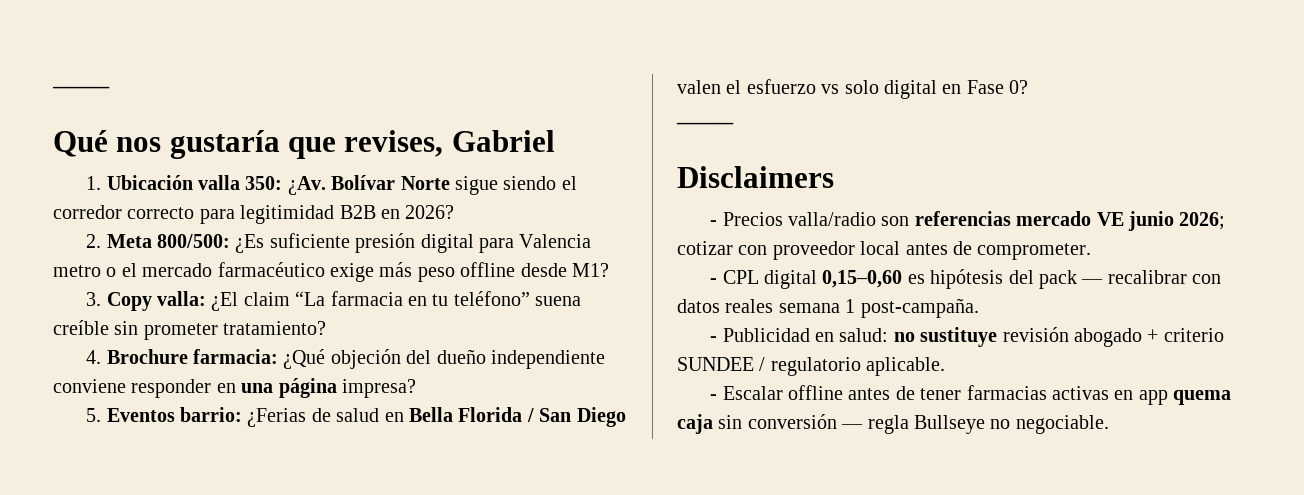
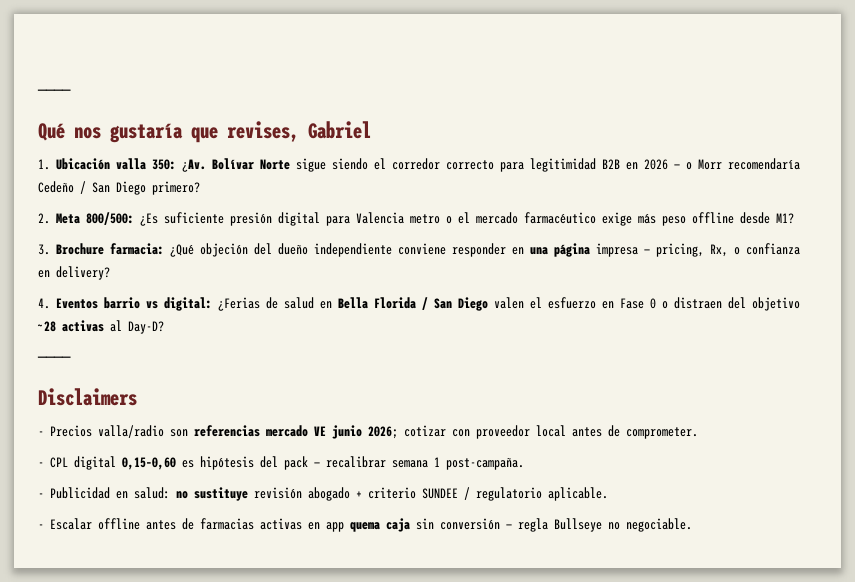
- Bolívar Norte sigue siendo el corredor correcto para legitimidad B2B en 2026?
+ Bolívar Norte sigue siendo el corredor correcto para legitimidad B2B en 2026 — o Morr recomendaría Cedeño / San Diego primero?
- 3. Copy valla: ¿El claim “La farmacia en tu teléfono” suena creíble sin prometer tratamiento?
- 4. Brochure farmacia: ¿Qué objeción del dueño independiente conviene responder en una página impresa?
- 5. Eventos barrio: ¿Ferias de salud en Bella Florida / San Diego valen el esfuerzo vs solo digital en Fase 0?
+ 3. Brochure farmacia: ¿Qué objeción del dueño independiente conviene responder en una página impresa — pricing, Rx, o confianza en delivery?
+ 4. Eventos barrio vs digital: ¿Ferias de salud en Bella Florida / San Diego valen el esfuerzo en Fase 0 o distraen del objetivo ~28 activas al Day-D?
- - CPL digital 0,15–0,60 es hipótesis del pack — recalibrar con datos reales semana 1 post-campaña.
+ - CPL digital 0,15–0,60 es hipótesis del pack — recalibrar semana 1 post-campaña.
- - Escalar offline antes de tener farmacias activas en app quema caja sin conversión — regla Bullseye no negociable.
+ - Escalar offline antes de farmacias activas en app quema caja sin conversión — regla Bullseye no negociable.

